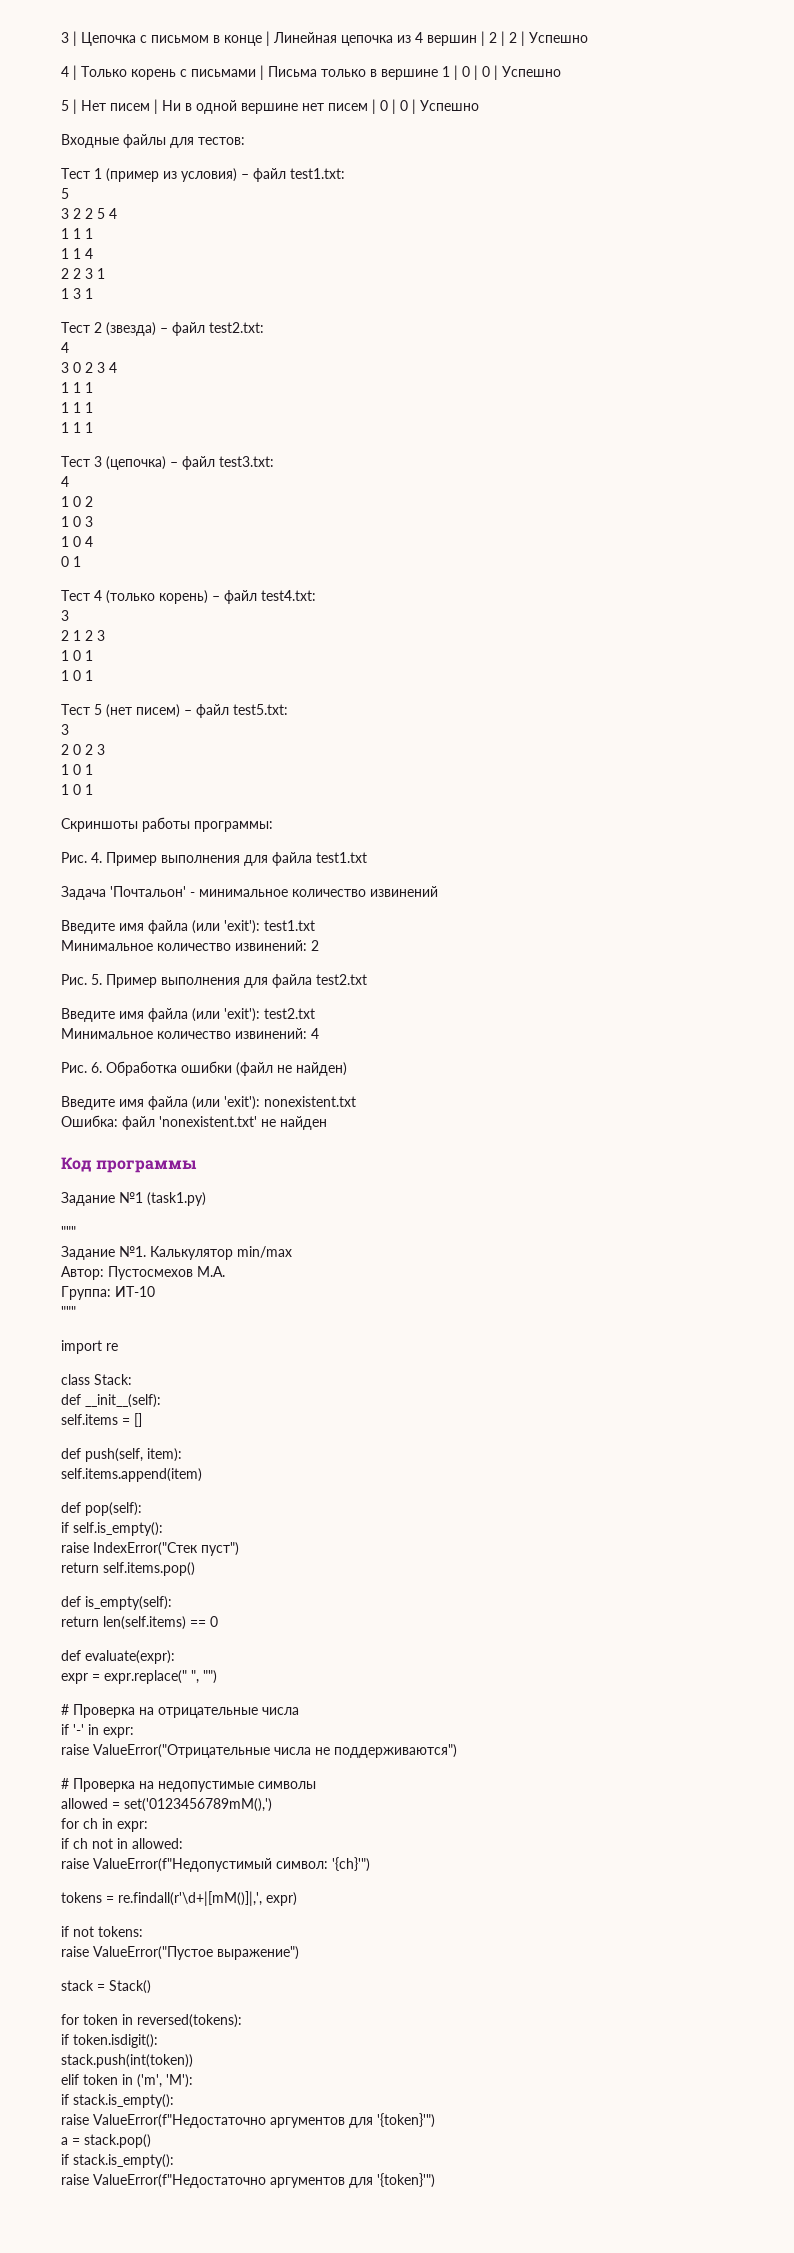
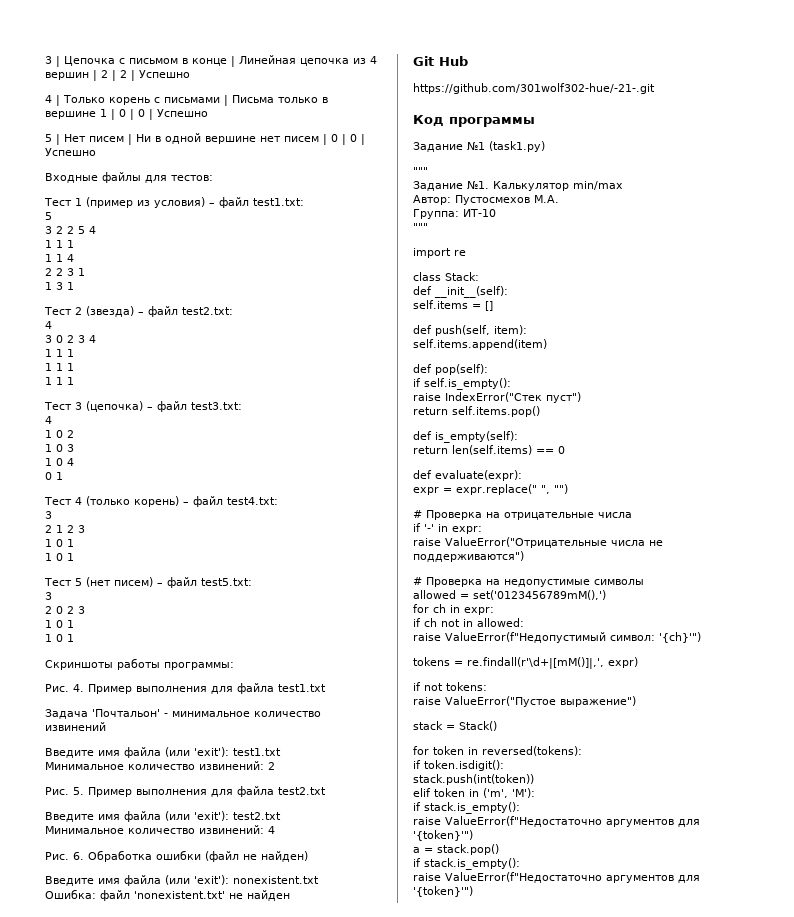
+ Git Hub
+ https://github.com/301wolf302-hue/-21-.git

